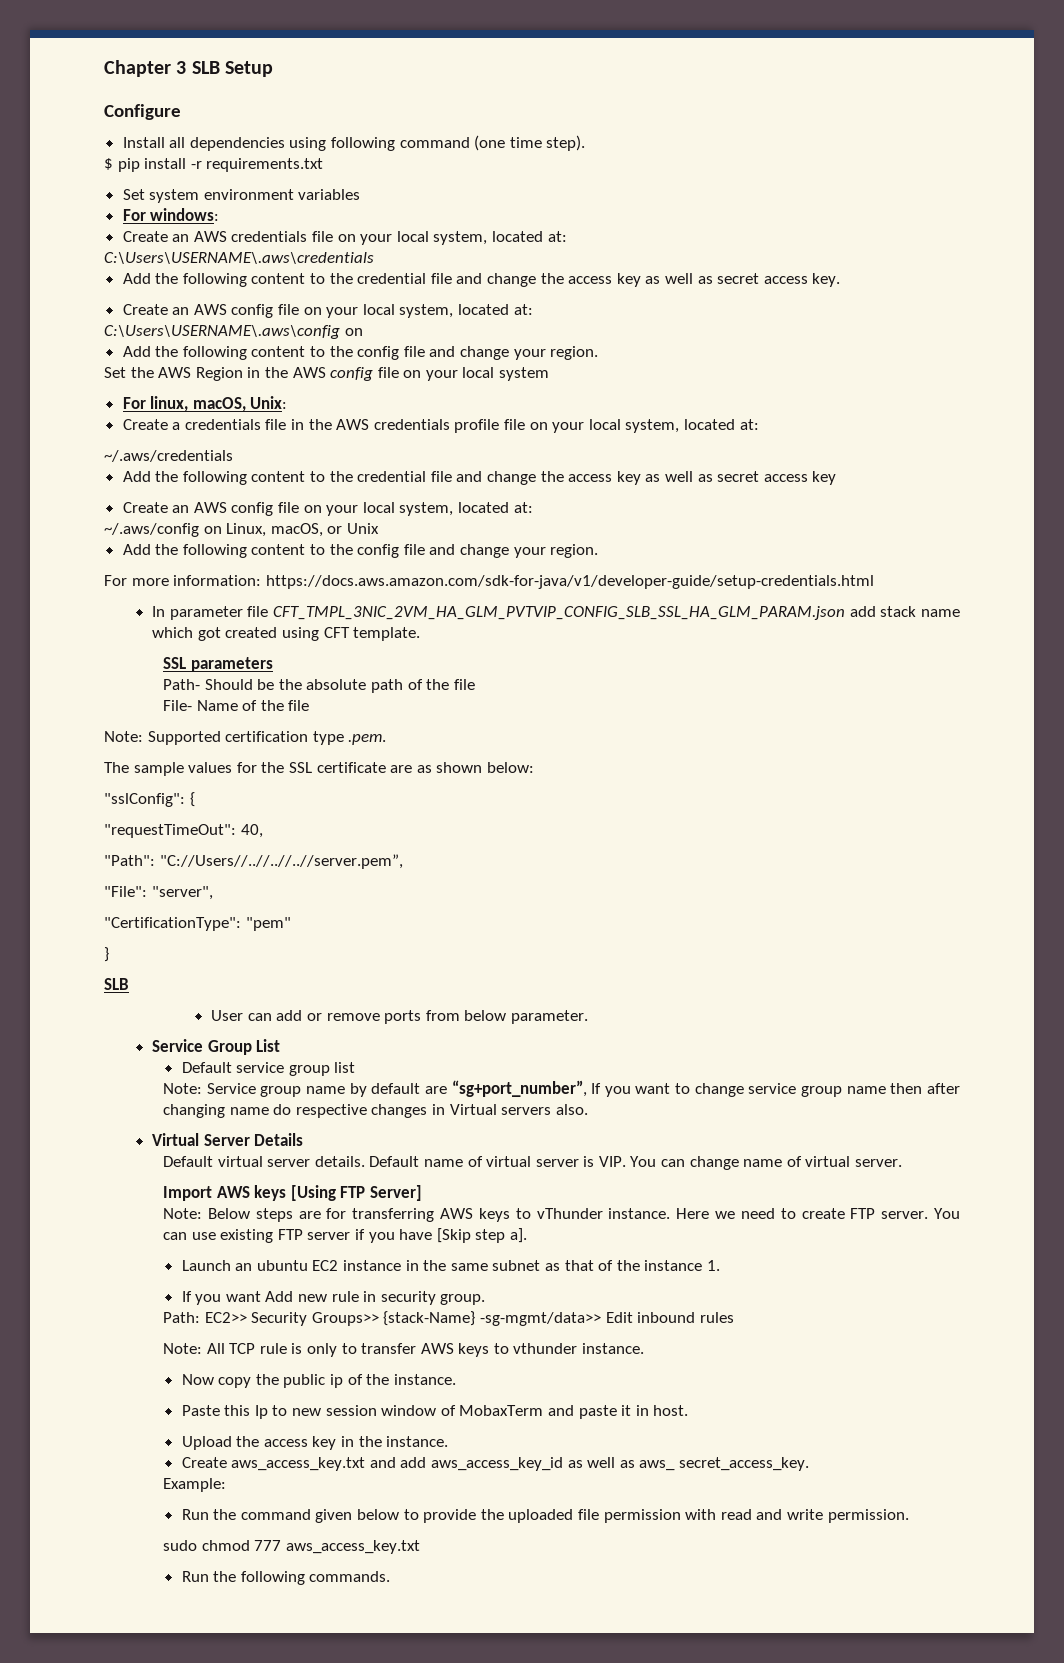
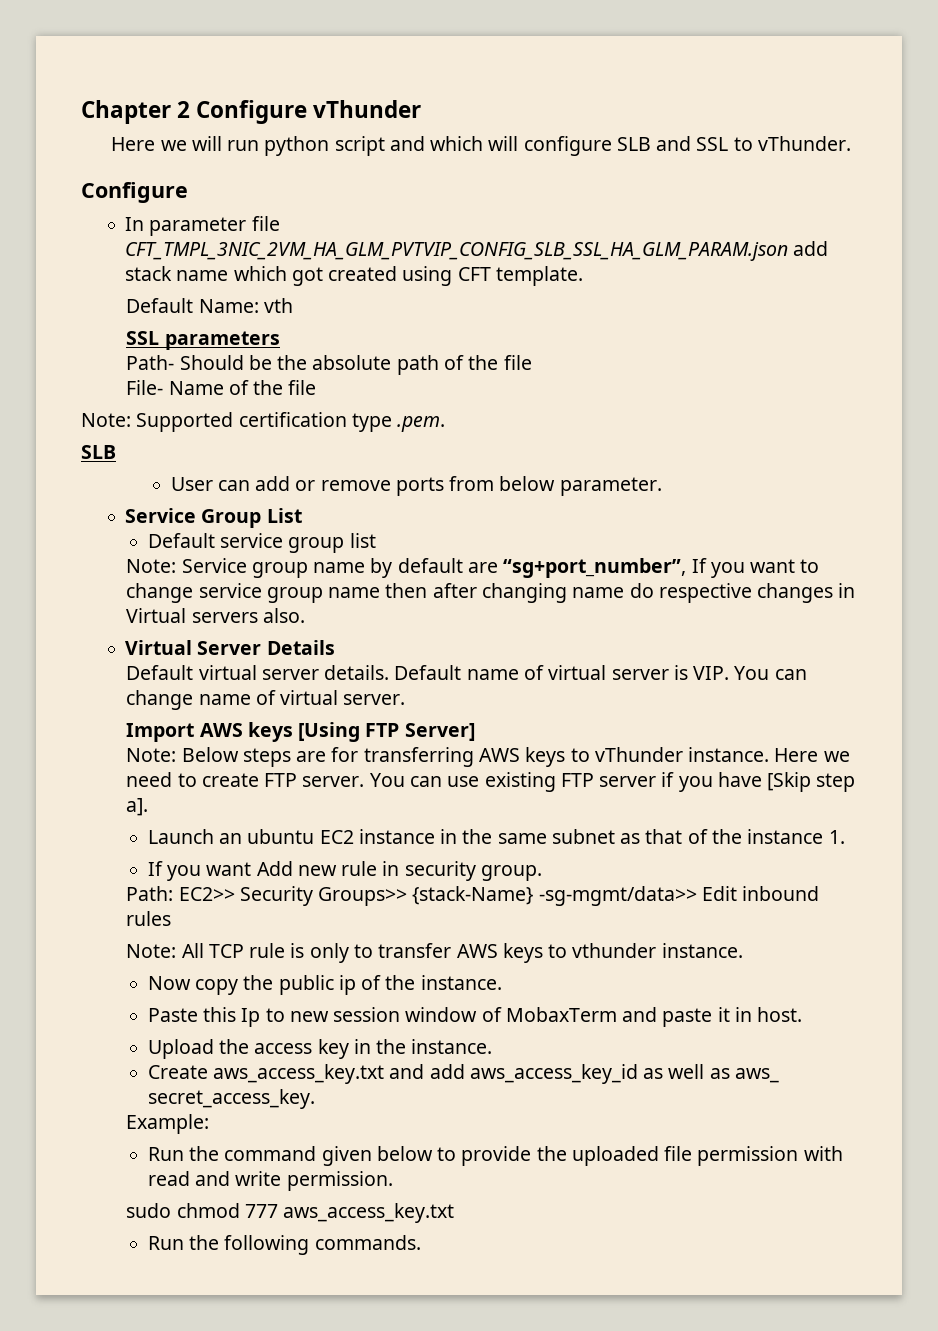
- Chapter 3 SLB Setup
+ Chapter 2 Configure vThunder
+ Here we will run python script and which will configure SLB and SSL to vThunder.
  Configure
- Install all dependencies using following command (one time step).
- $ pip install -r requirements.txt
- Set system environment variables
- For windows:
- Create an AWS credentials file on your local system, located at:
- C:\Users\USERNAME\.aws\credentials
- Add the following content to the credential file and change the access key as well as secret access key.
- Create an AWS config file on your local system, located at:
- C:\Users\USERNAME\.aws\config on
- Add the following content to the config file and change your region.
- Set the AWS Region in the AWS config file on your local system
- For linux, macOS, Unix:
- Create a credentials file in the AWS credentials profile file on your local system, located at:
- ~/.aws/credentials
- Add the following content to the credential file and change the access key as well as secret access key
- Create an AWS config file on your local system, located at:
- ~/.aws/config on Linux, macOS, or Unix
- Add the following content to the config file and change your region.
- For more information: https://docs.aws.amazon.com/sdk-for-java/v1/developer-guide/setup-credentials.html
+ Default Name: vth
- The sample values for the SSL certificate are as shown below:
- "sslConfig": {
- "requestTimeOut": 40,
- "Path": "C://Users//..//..//..//server.pem”,
- "File": "server",
- "CertificationType": "pem"
- }

